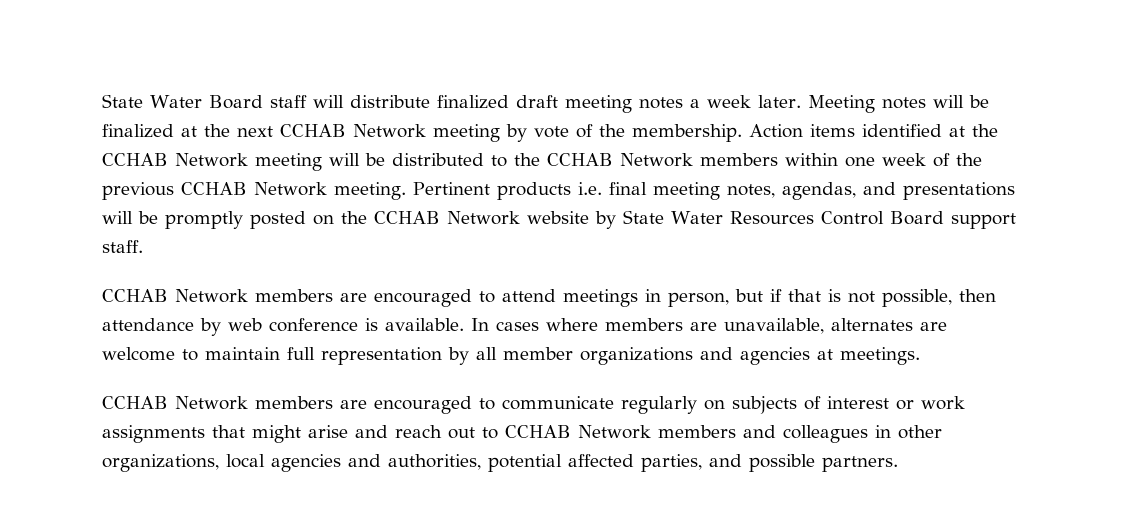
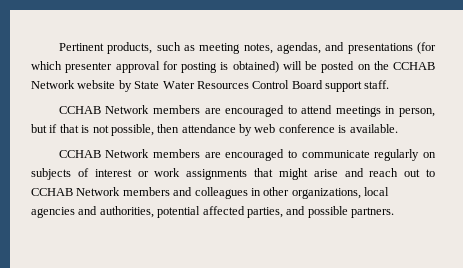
- State Water Board staff will distribute finalized draft meeting notes a week later. Meeting notes will be finalized at the next CCHAB Network meeting by vote of the membership. Action items identified at the CCHAB Network meeting will be distributed to the CCHAB Network members within one week of the previous CCHAB Network meeting. Pertinent products i.e. final meeting notes, agendas, and presentations will be promptly posted on the CCHAB Network website by State Water Resources Control Board support staff.
+ Pertinent products, such as meeting notes, agendas, and presentations (for which presenter approval for posting is obtained) will be posted on the CCHAB Network website by State Water Resources Control Board support staff.
- In cases where members are unavailable, alternates are welcome to maintain full representation by all member organizations and agencies at meetings.

